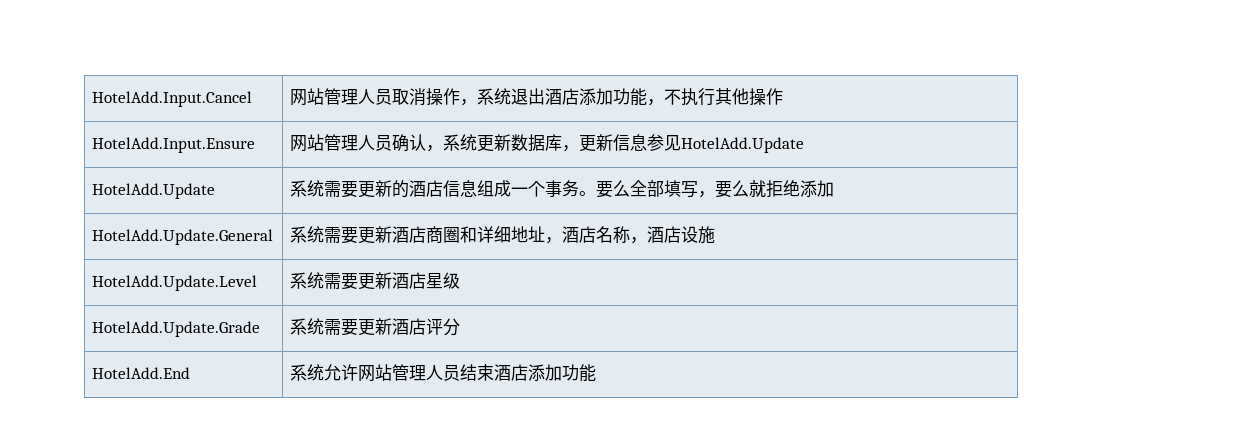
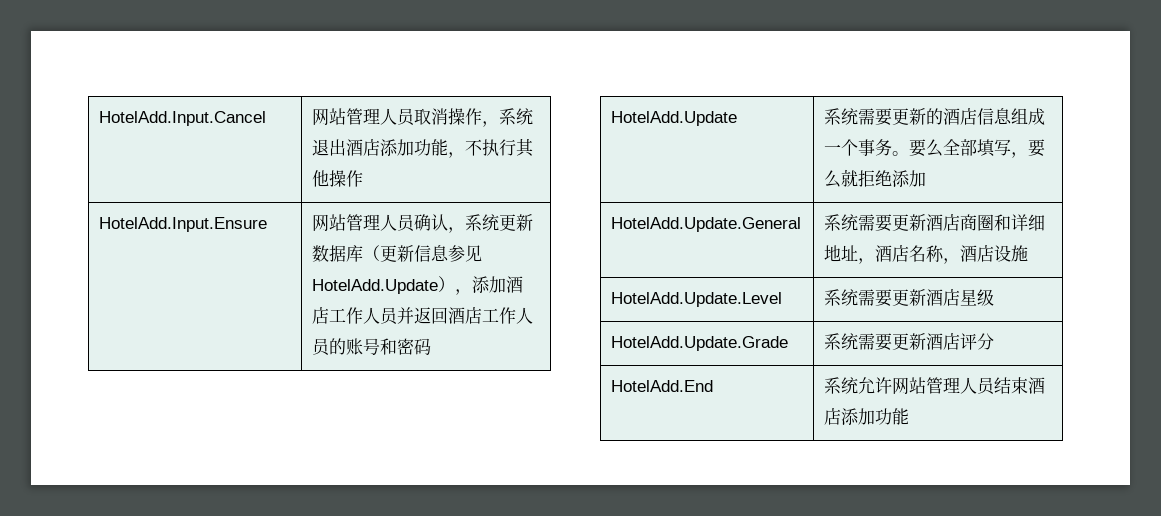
- HotelAdd.Input.Ensure | 网站管理人员确认，系统更新数据库，更新信息参见HotelAdd.Update
+ HotelAdd.Input.Ensure | 网站管理人员确认，系统更新数据库（更新信息参见HotelAdd.Update），添加酒店工作人员并返回酒店工作人员的账号和密码

